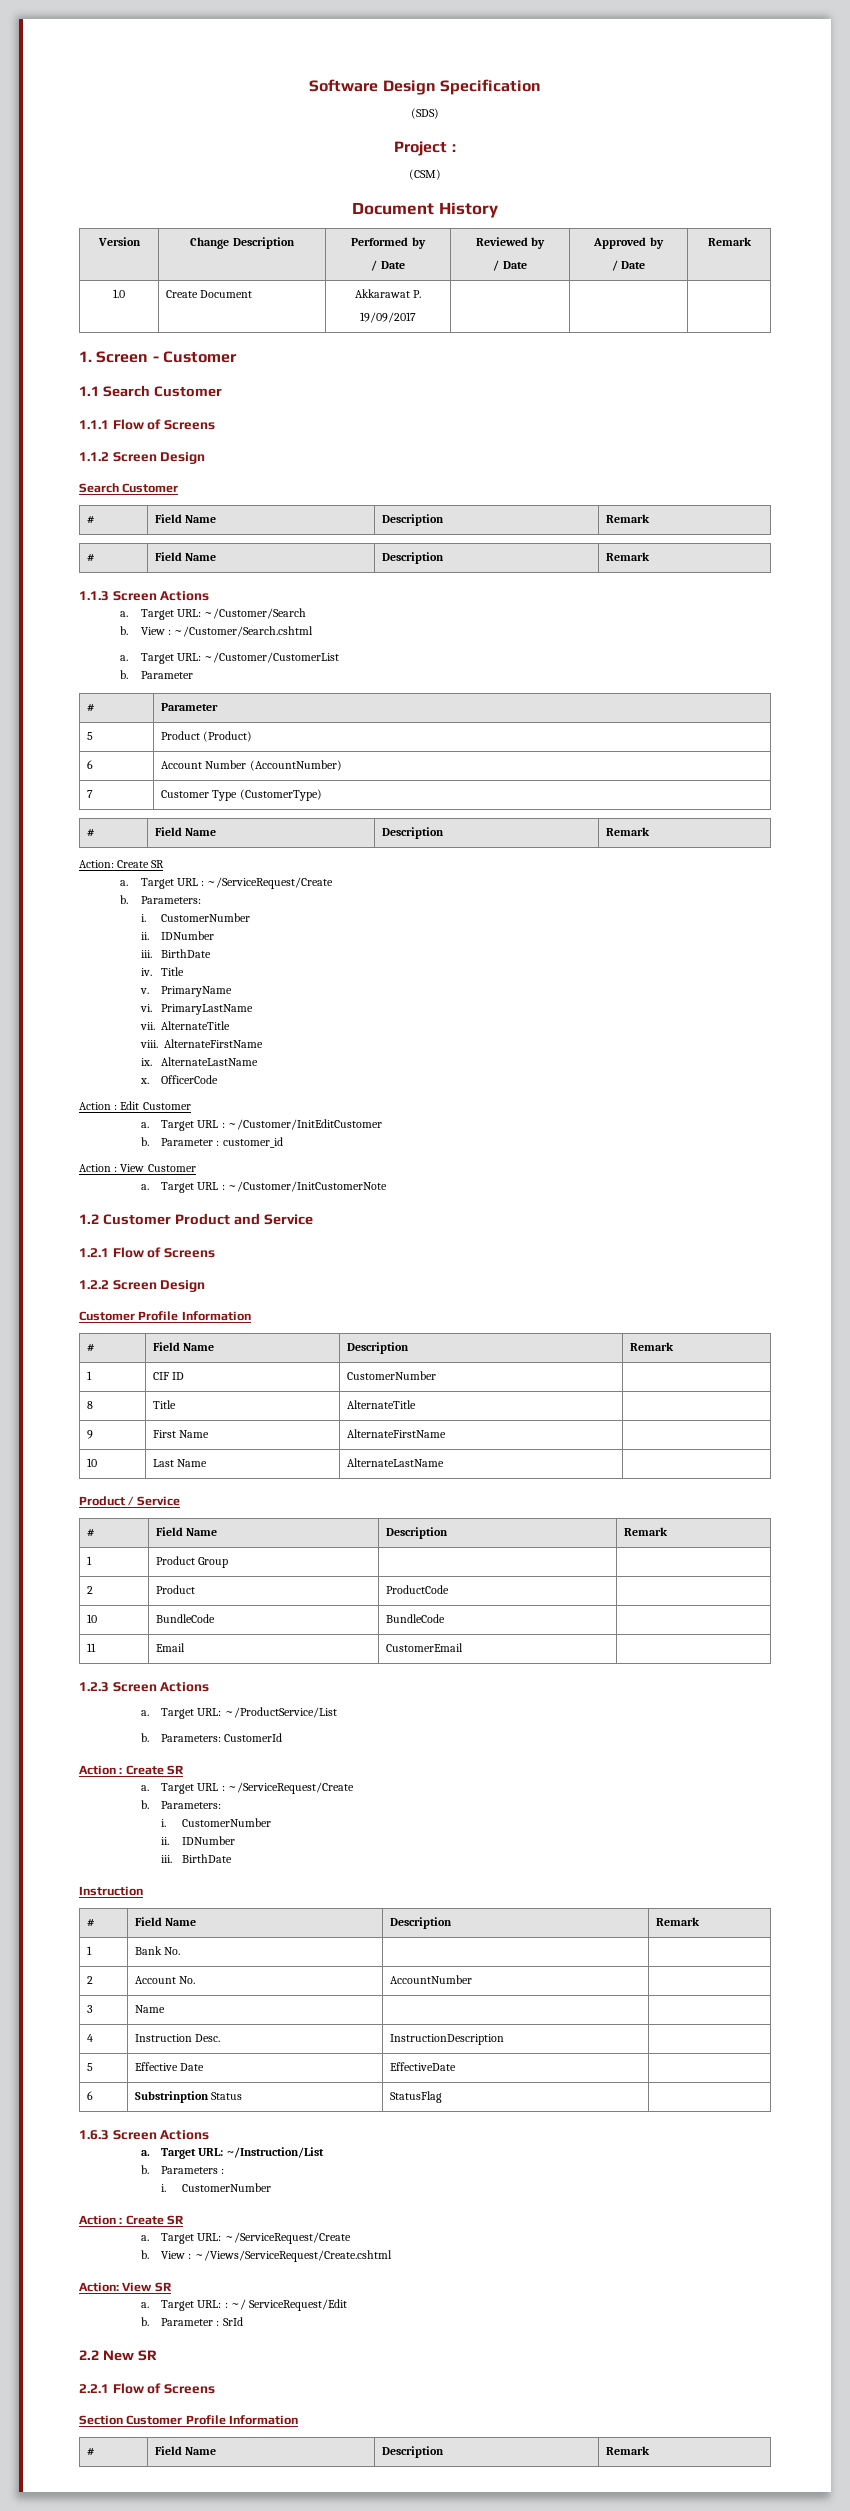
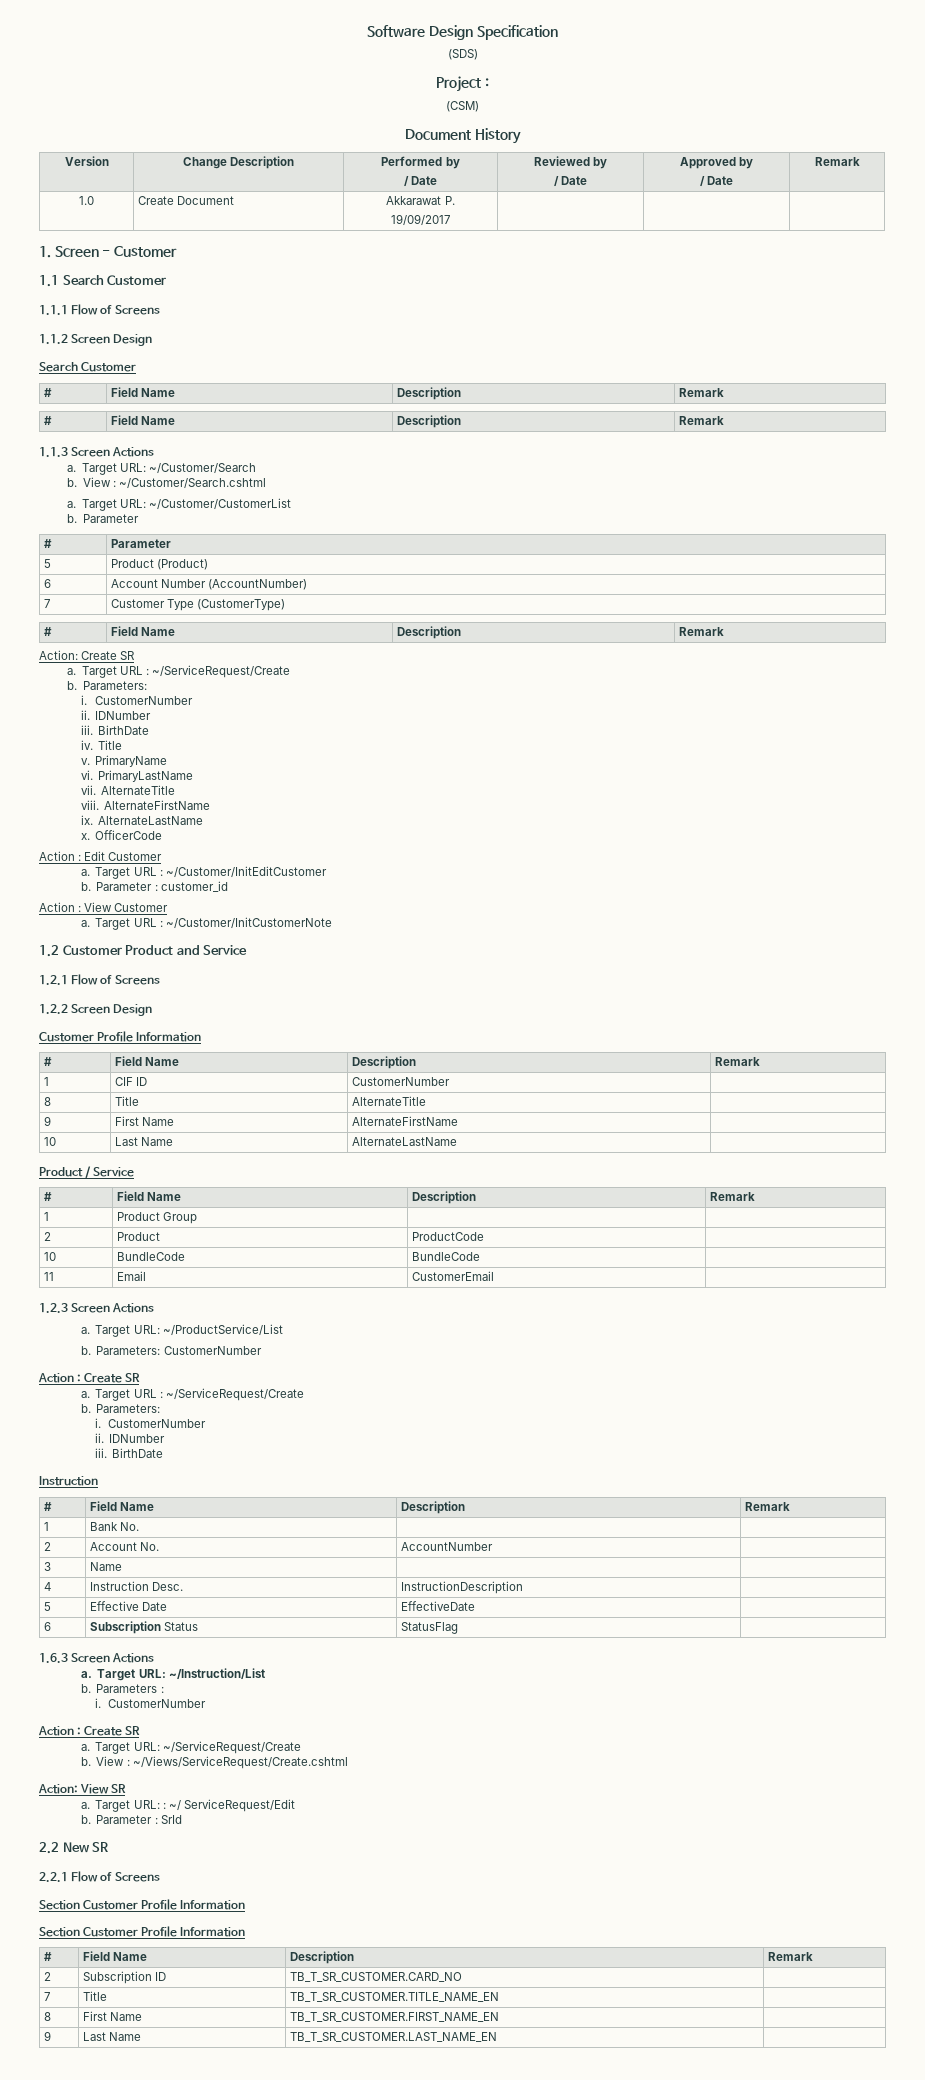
- Parameters: CustomerId
+ Parameters: CustomerNumber
- 6 | Substrinption Status | StatusFlag |
+ 6 | Subscription Status | StatusFlag |
  2.2.1 Flow of Screens
  Section Customer Profile Information
+ Section Customer Profile Information
  # | Field Name | Description | Remark
+ 2 | Subscription ID | TB_T_SR_CUSTOMER.CARD_NO |
+ 7 | Title | TB_T_SR_CUSTOMER.TITLE_NAME_EN |
+ 8 | First Name | TB_T_SR_CUSTOMER.FIRST_NAME_EN |
+ 9 | Last Name | TB_T_SR_CUSTOMER.LAST_NAME_EN |

